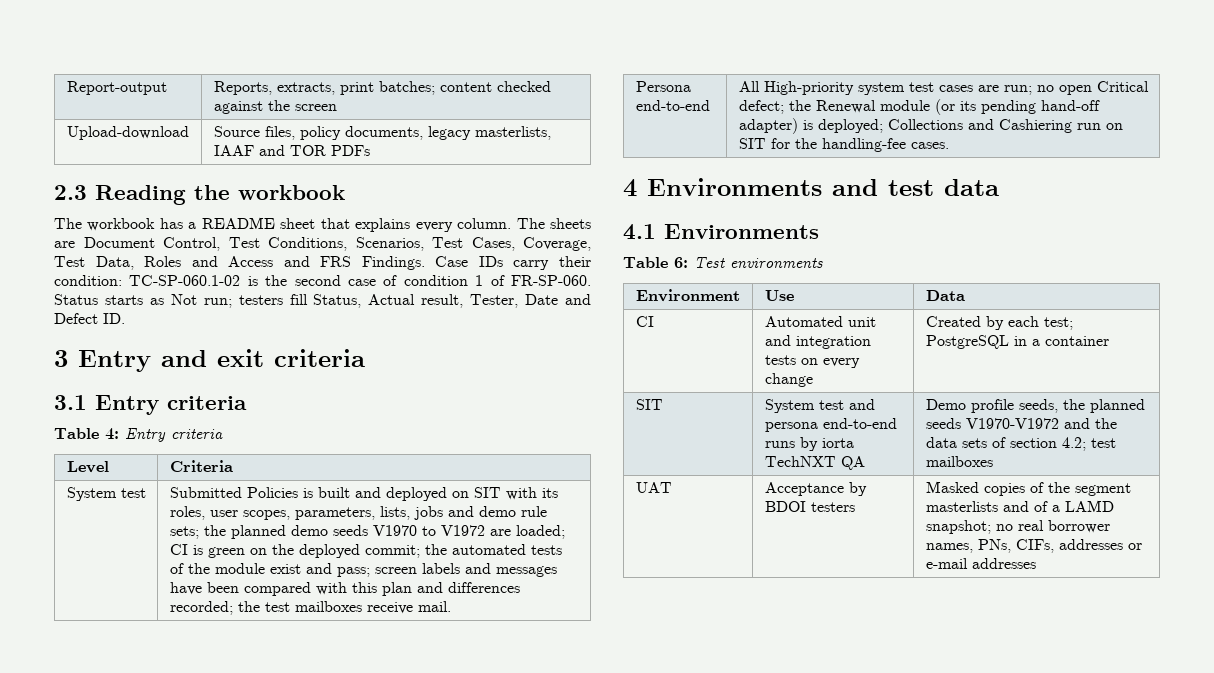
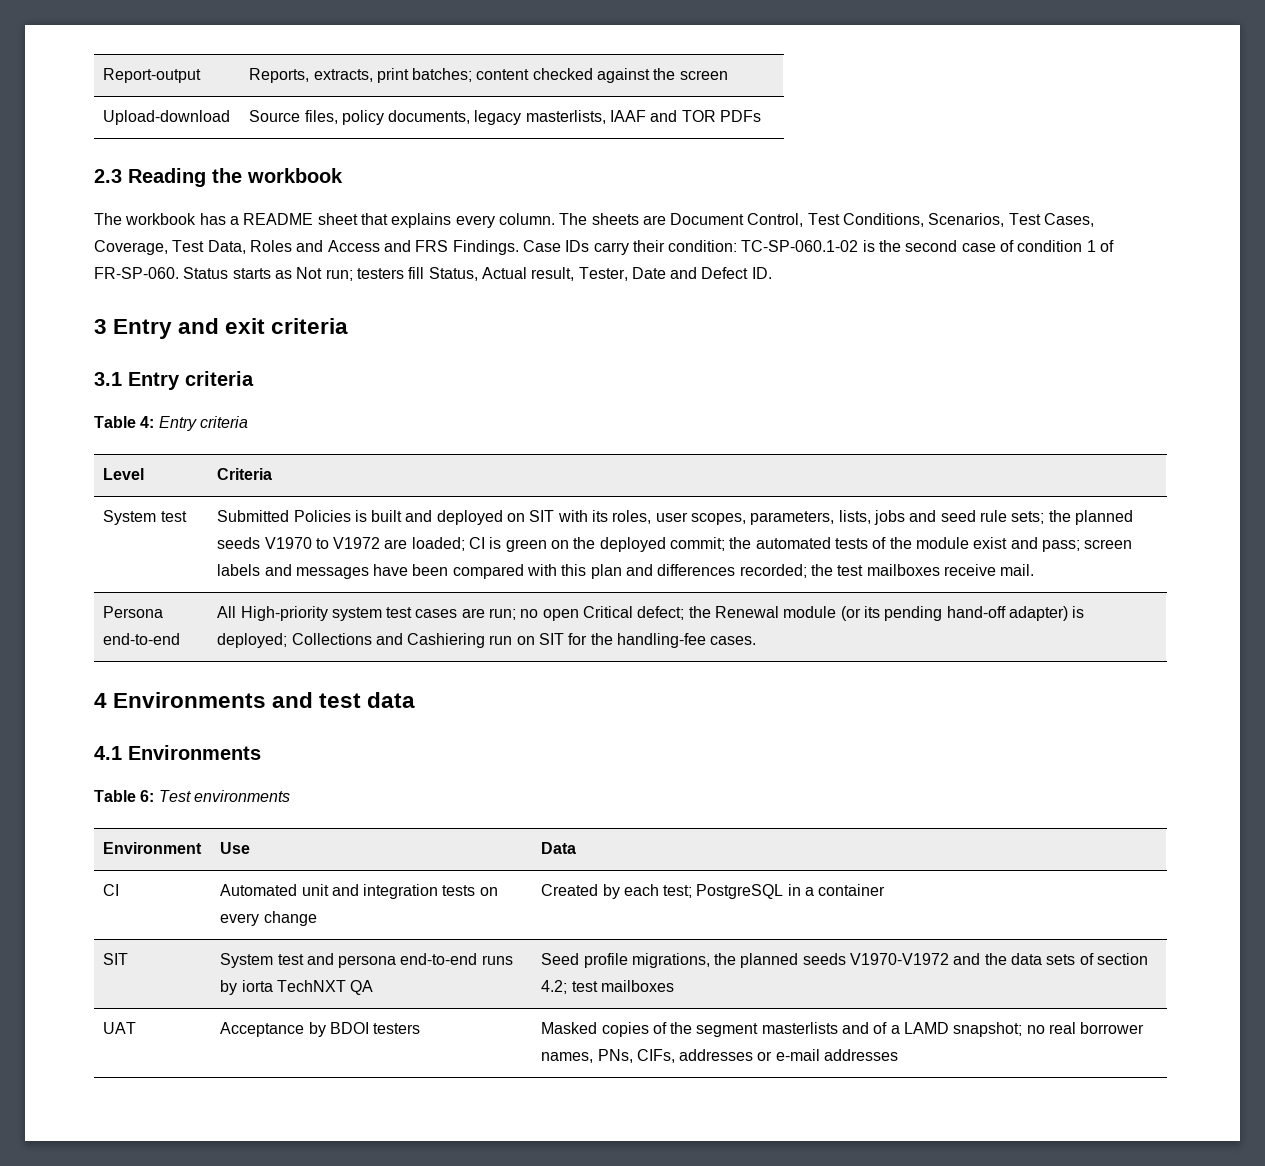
- Submitted Policies is built and deployed on SIT with its roles, user scopes, parameters, lists, jobs and demo rule sets;
+ Submitted Policies is built and deployed on SIT with its roles, user scopes, parameters, lists, jobs and seed rule sets;
- the planned demo seeds V1970 to V1972 are loaded;
+ the planned seeds V1970 to V1972 are loaded;
- SIT | System test and persona end-to-end runs by iorta TechNXT QA | Demo profile seeds, the planned seeds V1970-V1972 and the data sets of section 4.2; test mailboxes
+ SIT | System test and persona end-to-end runs by iorta TechNXT QA | Seed profile migrations, the planned seeds V1970-V1972 and the data sets of section 4.2; test mailboxes

